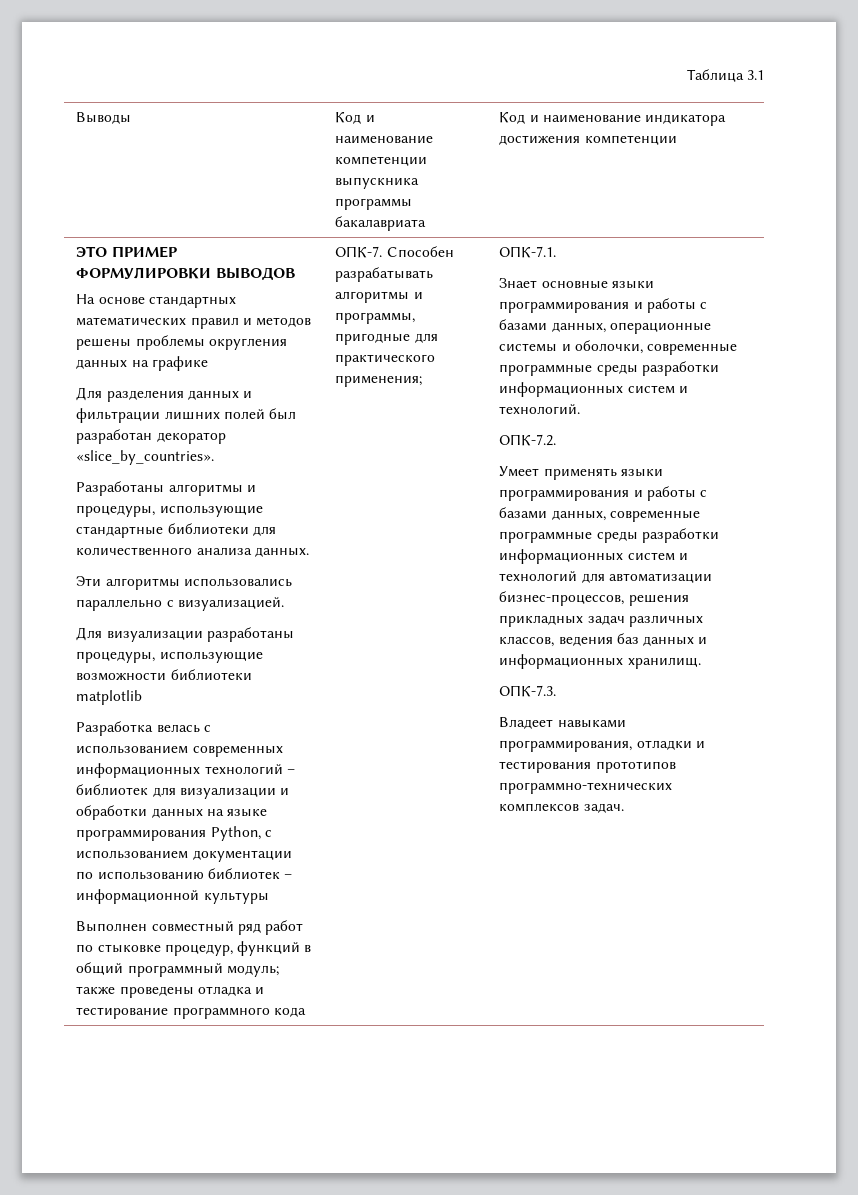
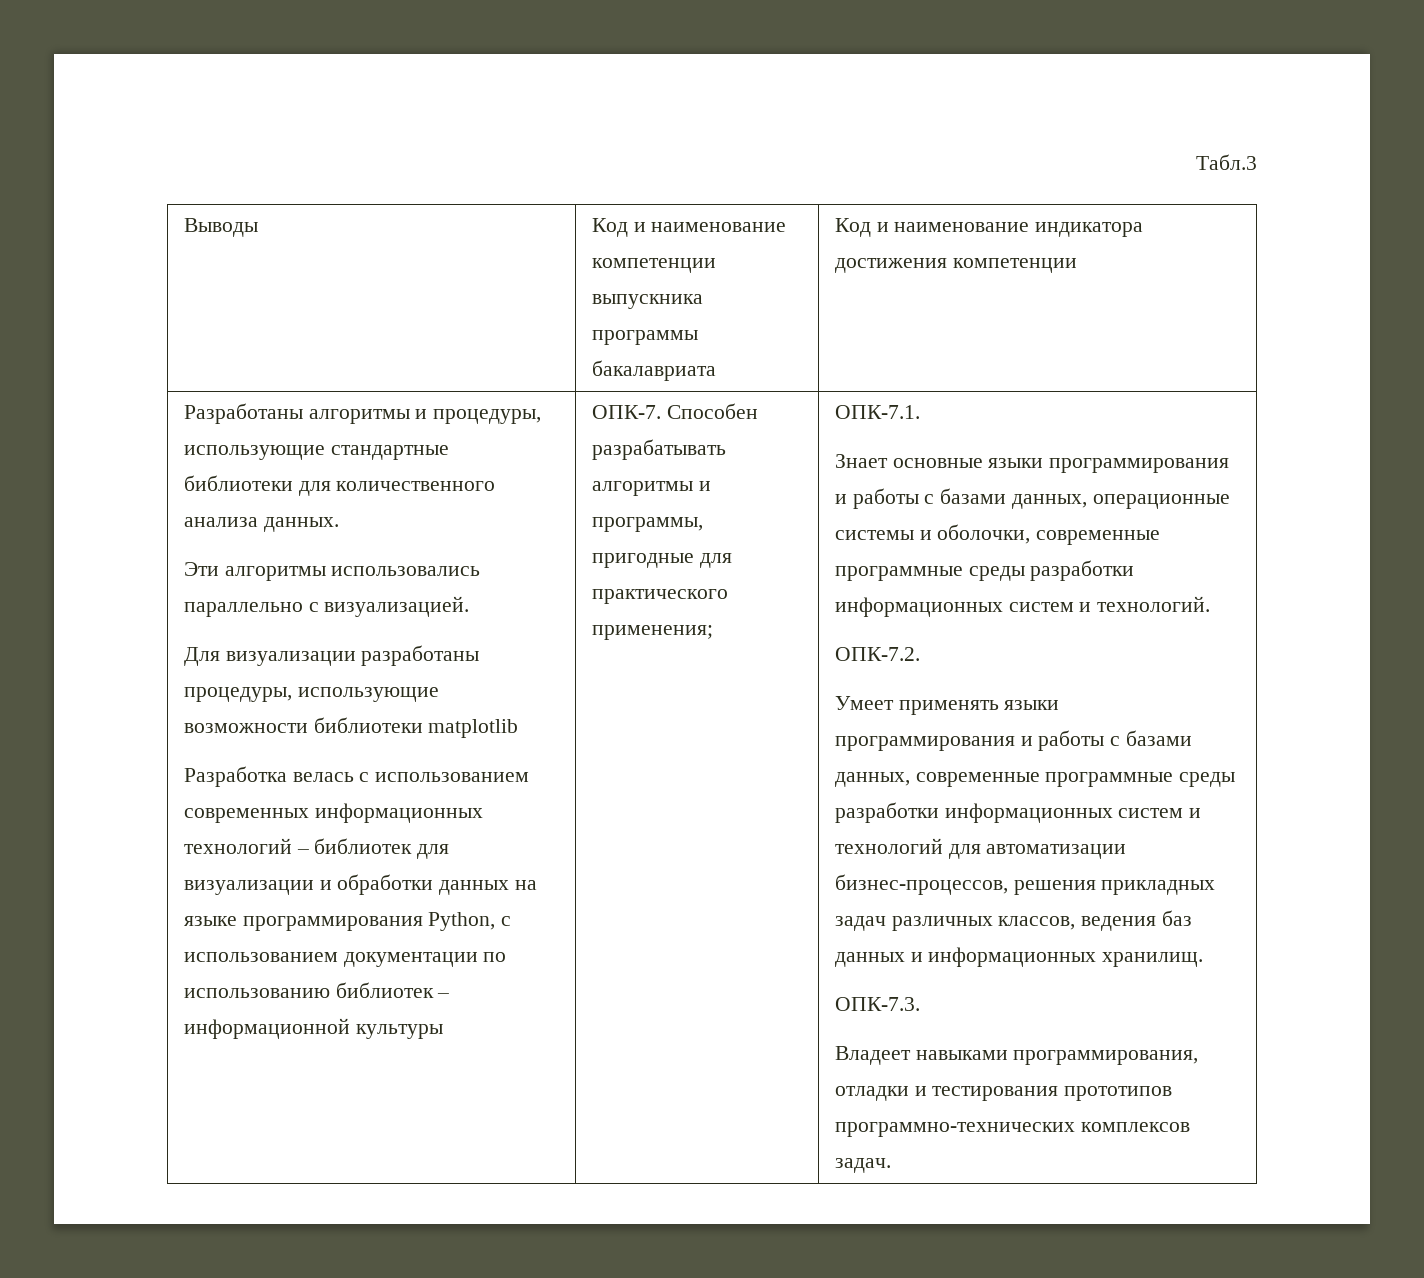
- Таблица 3.1
+ Табл.3
- ЭТО ПРИМЕР ФОРМУЛИРОВКИ ВЫВОДОВ
- На основе стандартных математических правил и методов решены проблемы округления данных на графике
- Для разделения данных и фильтрации лишних полей был разработан декоратор «slice_by_countries».
- Выполнен совместный ряд работ по стыковке процедур, функций в общий программный модуль; также проведены отладка и тестирование программного кода

